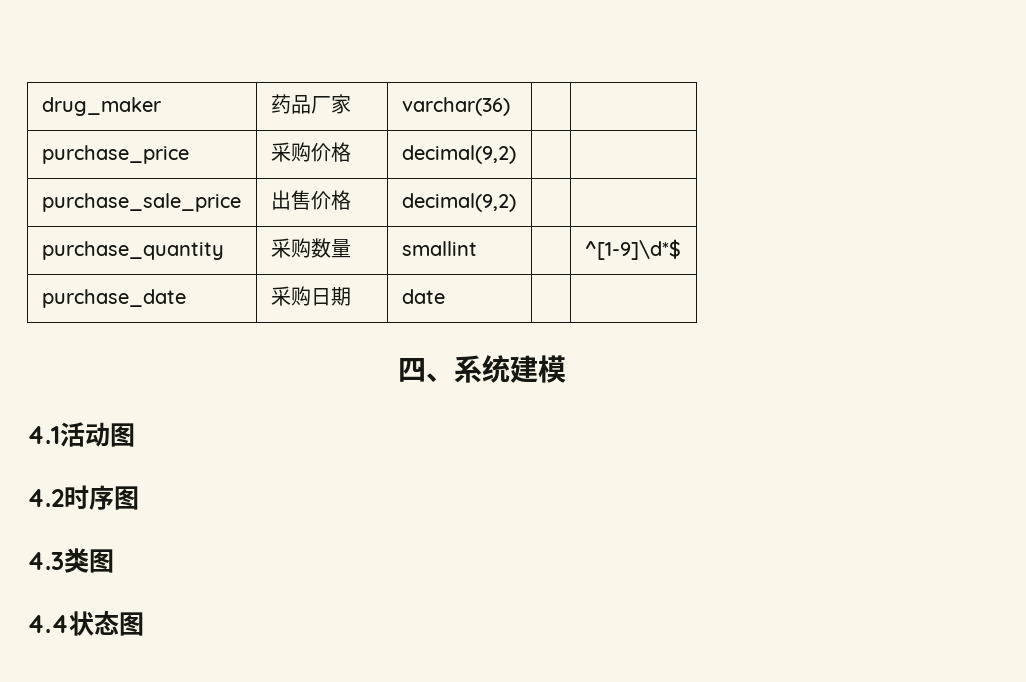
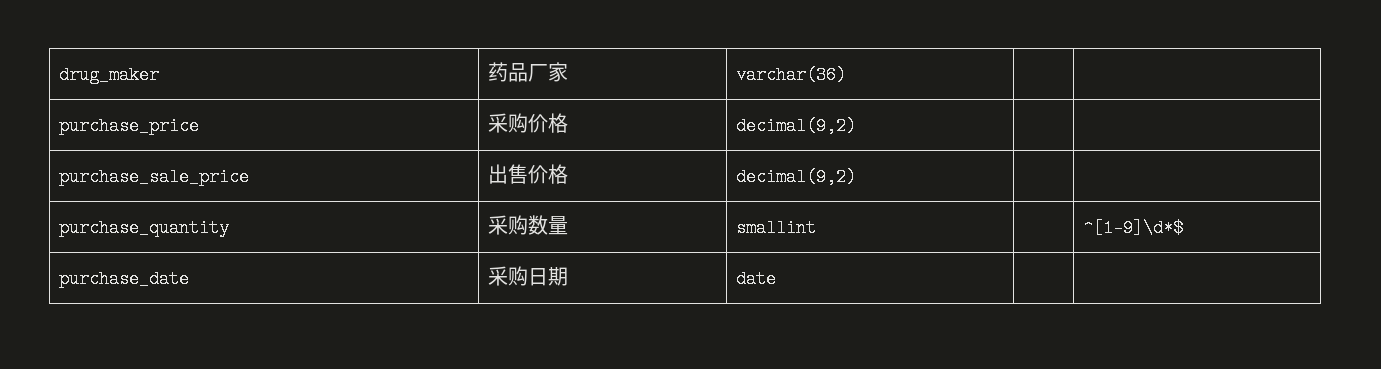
- 四、系统建模
- 4.1活动图
- 4.2时序图
- 4.3类图
- 4.4状态图

